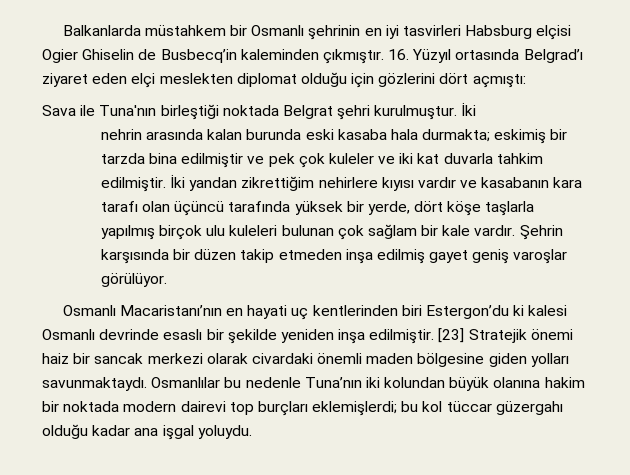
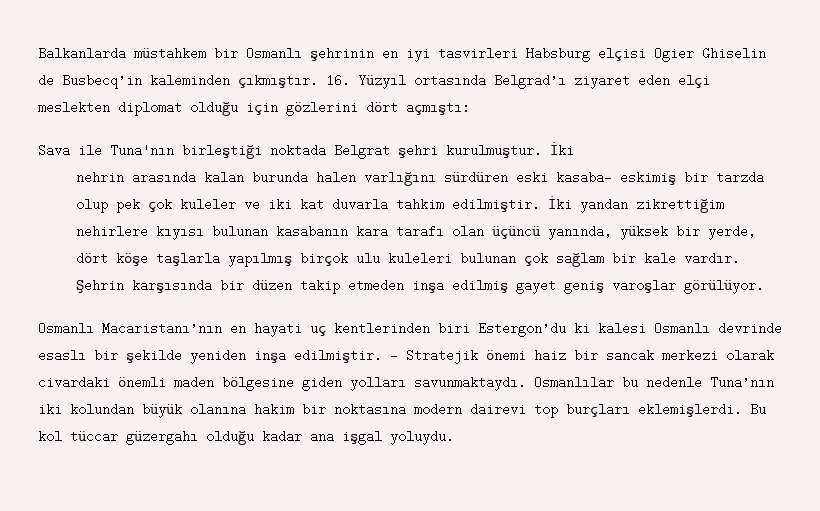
- nehrin arasında kalan burunda eski kasaba hala durmakta; eskimiş bir tarzda bina edilmiştir ve pek çok kuleler ve iki kat duvarla tahkim edilmiştir.
+ nehrin arasında kalan burunda halen varlığını sürdüren eski kasaba- eskimiş bir tarzda olup pek çok kuleler ve iki kat duvarla tahkim edilmiştir.
- İki yandan zikrettiğim nehirlere kıyısı vardır ve kasabanın kara tarafı olan üçüncü tarafında yüksek bir yerde, dört köşe taşlarla yapılmış birçok ulu kuleleri bulunan çok sağlam bir kale vardır.
+ İki yandan zikrettiğim nehirlere kıyısı bulunan kasabanın kara tarafı olan üçüncü yanında, yüksek bir yerde, dört köşe taşlarla yapılmış birçok ulu kuleleri bulunan çok sağlam bir kale vardır.
- [23] Stratejik önemi haiz bir sancak merkezi olarak civardaki önemli maden bölgesine giden yolları savunmaktaydı.
+ - Stratejik önemi haiz bir sancak merkezi olarak civardaki önemli maden bölgesine giden yolları savunmaktaydı.
- Osmanlılar bu nedenle Tuna’nın iki kolundan büyük olanına hakim bir noktada modern dairevi top burçları eklemişlerdi; bu kol tüccar güzergahı olduğu kadar ana işgal yoluydu.
+ Osmanlılar bu nedenle Tuna’nın iki kolundan büyük olanına hakim bir noktasına modern dairevi top burçları eklemişlerdi. Bu kol tüccar güzergahı olduğu kadar ana işgal yoluydu.

